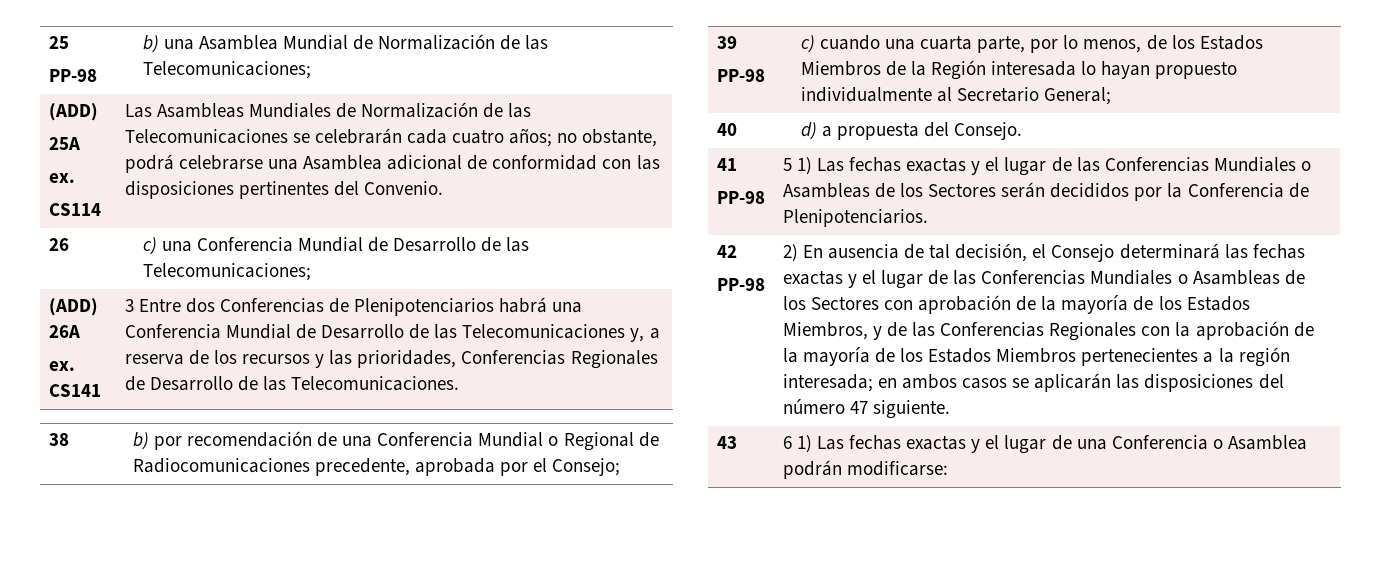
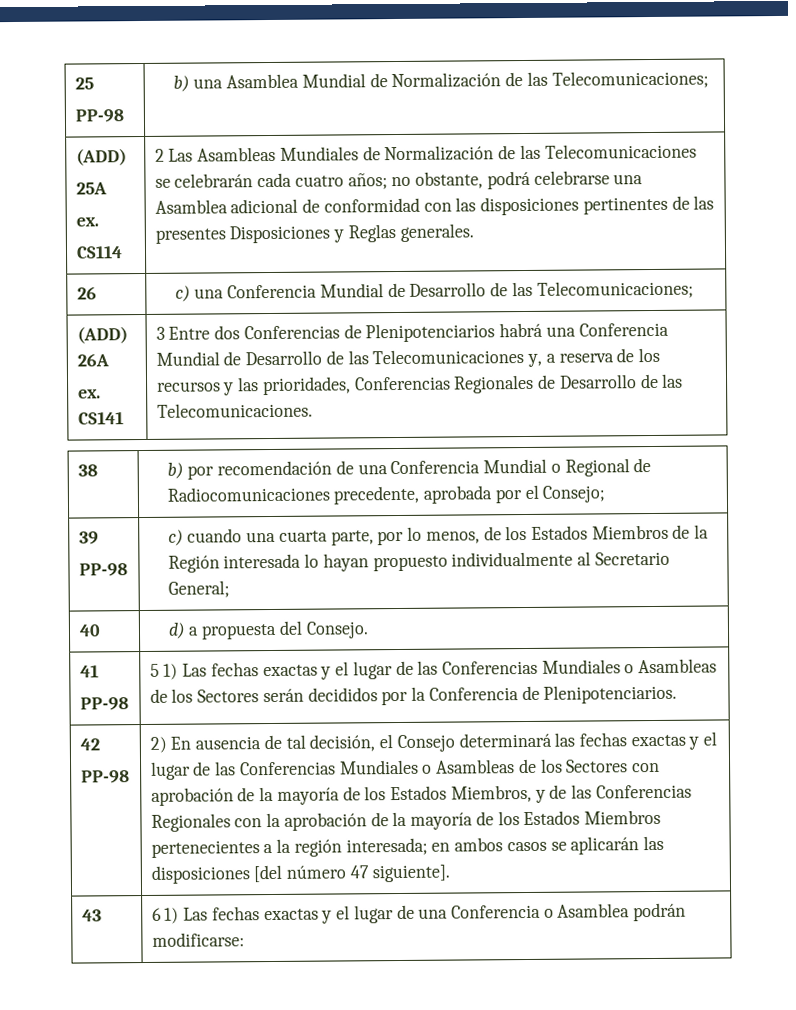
  25
  PP-98 | b) una Asamblea Mundial de Normalización de las Telecomunicaciones;
  (ADD)
  25A
  ex.
- CS114 | Las Asambleas Mundiales de Normalización de las Telecomunicaciones se celebrarán cada cuatro años; no obstante, podrá celebrarse una Asamblea adicional de conformidad con las disposiciones pertinentes del Convenio.
+ CS114 | 2 Las Asambleas Mundiales de Normalización de las Telecomunicaciones se celebrarán cada cuatro años; no obstante, podrá celebrarse una Asamblea adicional de conformidad con las disposiciones pertinentes de las presentes Disposiciones y Reglas generales.
- en ambos casos se aplicarán las disposiciones del número 47 siguiente.
+ en ambos casos se aplicarán las disposiciones [del número 47 siguiente].

